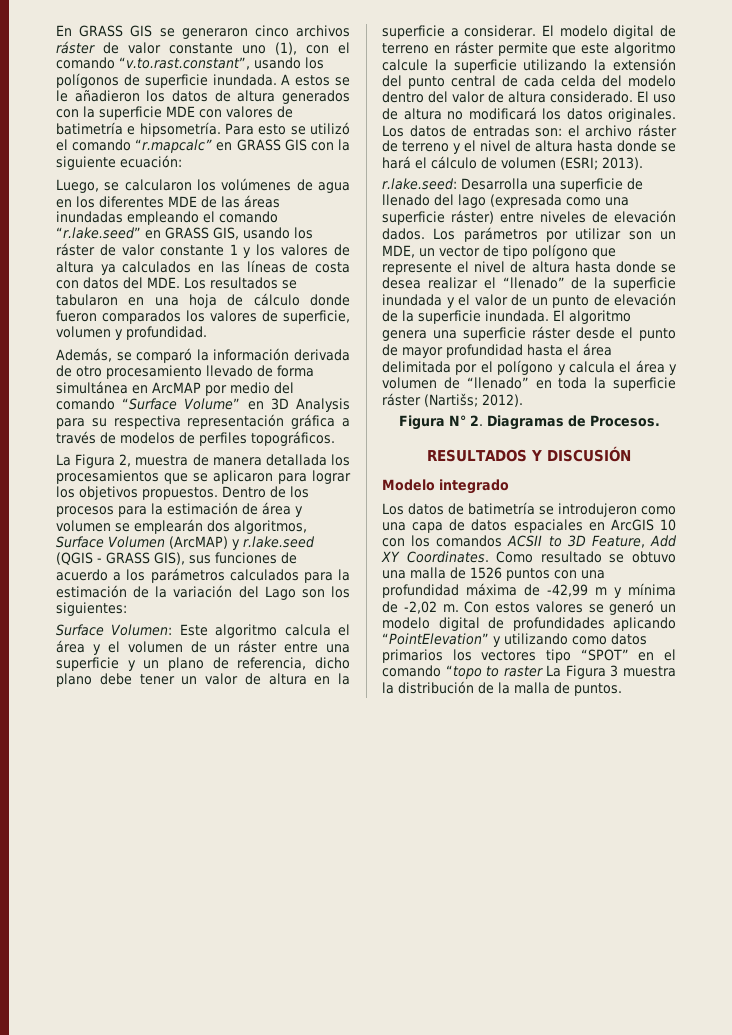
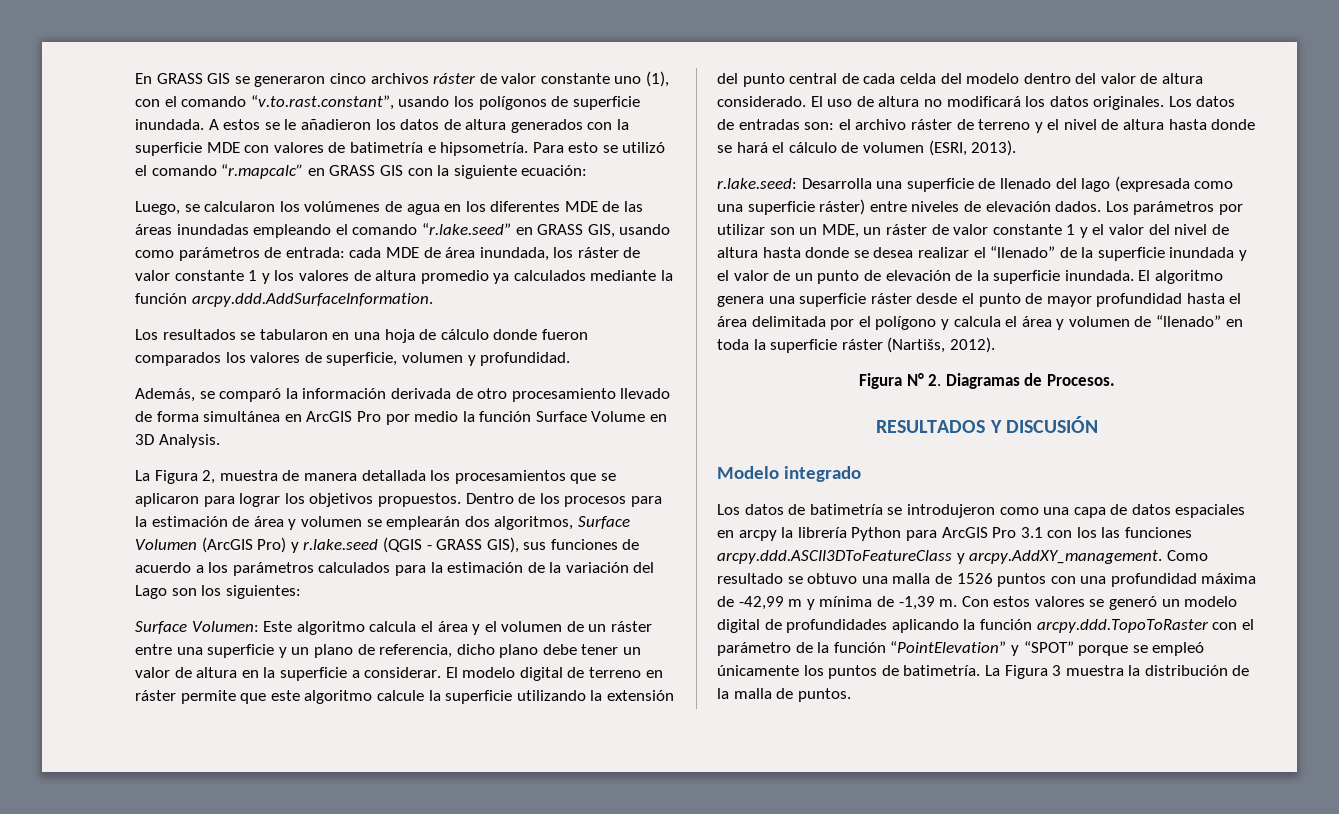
- Luego, se calcularon los volúmenes de agua en los diferentes MDE de las áreas inundadas empleando el comando “r.lake.seed” en GRASS GIS, usando los ráster de valor constante 1 y los valores de altura ya calculados en las líneas de costa con datos del MDE. Los resultados se tabularon en una hoja de cálculo donde fueron comparados los valores de superficie, volumen y profundidad.
+ Luego, se calcularon los volúmenes de agua en los diferentes MDE de las áreas inundadas empleando el comando “r.lake.seed” en GRASS GIS, usando como parámetros de entrada: cada MDE de área inundada, los ráster de valor constante 1 y los valores de altura promedio ya calculados mediante la función arcpy.ddd.AddSurfaceInformation.
+ Los resultados se tabularon en una hoja de cálculo donde fueron comparados los valores de superficie, volumen y profundidad.
- Además, se comparó la información derivada de otro procesamiento llevado de forma simultánea en ArcMAP por medio del comando “Surface Volume” en 3D Analysis para su respectiva representación gráfica a través de modelos de perfiles topográficos.
+ Además, se comparó la información derivada de otro procesamiento llevado de forma simultánea en ArcGIS Pro por medio la función Surface Volume en 3D Analysis.
- Dentro de los procesos para la estimación de área y volumen se emplearán dos algoritmos, Surface Volumen (ArcMAP) y r.lake.seed (QGIS - GRASS GIS), sus funciones de acuerdo a los parámetros calculados para la estimación de la variación del Lago son los siguientes:
+ Dentro de los procesos para la estimación de área y volumen se emplearán dos algoritmos, Surface Volumen (ArcGIS Pro) y r.lake.seed (QGIS - GRASS GIS), sus funciones de acuerdo a los parámetros calculados para la estimación de la variación del Lago son los siguientes:
- Los datos de entradas son: el archivo ráster de terreno y el nivel de altura hasta donde se hará el cálculo de volumen (ESRI; 2013).
+ Los datos de entradas son: el archivo ráster de terreno y el nivel de altura hasta donde se hará el cálculo de volumen (ESRI, 2013).
- Los parámetros por utilizar son un MDE, un vector de tipo polígono que represente el nivel de altura hasta donde se desea realizar el “llenado” de la superficie inundada y el valor de un punto de elevación de la superficie inundada.
+ Los parámetros por utilizar son un MDE, un ráster de valor constante 1 y el valor del nivel de altura hasta donde se desea realizar el “llenado” de la superficie inundada y el valor de un punto de elevación de la superficie inundada.
- El algoritmo genera una superficie ráster desde el punto de mayor profundidad hasta el área delimitada por el polígono y calcula el área y volumen de “llenado” en toda la superficie ráster (Nartišs; 2012).
+ El algoritmo genera una superficie ráster desde el punto de mayor profundidad hasta el área delimitada por el polígono y calcula el área y volumen de “llenado” en toda la superficie ráster (Nartišs, 2012).
- Los datos de batimetría se introdujeron como una capa de datos espaciales en ArcGIS 10 con los comandos ACSII to 3D Feature, Add XY Coordinates. Como resultado se obtuvo una malla de 1526 puntos con una profundidad máxima de -42,99 m y mínima de -2,02 m.
+ Los datos de batimetría se introdujeron como una capa de datos espaciales en arcpy la librería Python para ArcGIS Pro 3.1 con los las funciones arcpy.ddd.ASCII3DToFeatureClass y arcpy.AddXY_management. Como resultado se obtuvo una malla de 1526 puntos con una profundidad máxima de -42,99 m y mínima de -1,39 m.
- Con estos valores se generó un modelo digital de profundidades aplicando “PointElevation” y utilizando como datos primarios los vectores tipo “SPOT” en el comando “topo to raster La Figura 3 muestra la distribución de la malla de puntos.
+ Con estos valores se generó un modelo digital de profundidades aplicando la función arcpy.ddd.TopoToRaster con el parámetro de la función “PointElevation” y “SPOT” porque se empleó únicamente los puntos de batimetría. La Figura 3 muestra la distribución de la malla de puntos.

